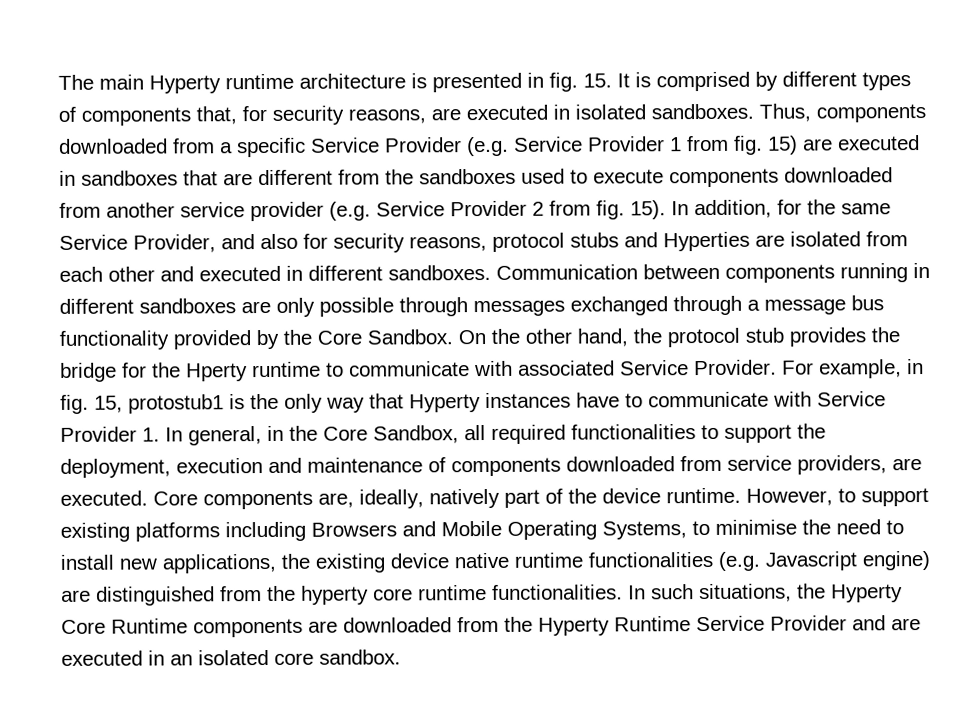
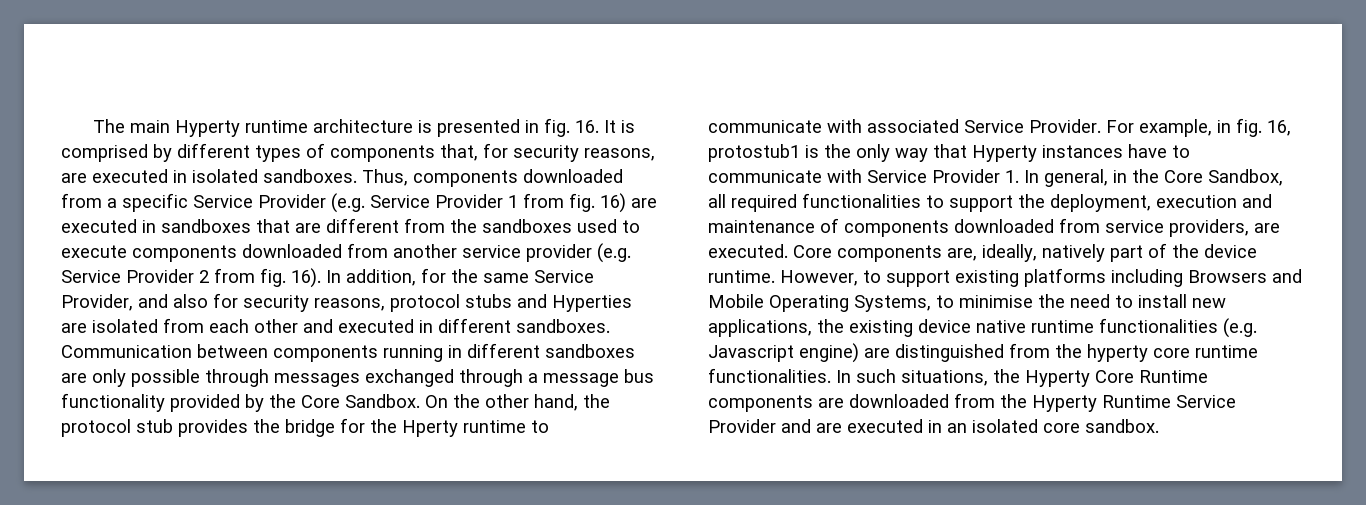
- The main Hyperty runtime architecture is presented in fig. 15. It is comprised by different types of components that, for security reasons, are executed in isolated sandboxes.
+ The main Hyperty runtime architecture is presented in fig. 16. It is comprised by different types of components that, for security reasons, are executed in isolated sandboxes.
- Thus, components downloaded from a specific Service Provider (e.g. Service Provider 1 from fig. 15) are executed in sandboxes that are different from the sandboxes used to execute components downloaded from another service provider (e.g. Service Provider 2 from fig. 15).
+ Thus, components downloaded from a specific Service Provider (e.g. Service Provider 1 from fig. 16) are executed in sandboxes that are different from the sandboxes used to execute components downloaded from another service provider (e.g. Service Provider 2 from fig. 16).
- For example, in fig. 15, protostub1 is the only way that Hyperty instances have to communicate with Service Provider 1. In general, in the Core Sandbox, all required functionalities to support the deployment, execution and maintenance of components downloaded from service providers, are executed.
+ For example, in fig. 16, protostub1 is the only way that Hyperty instances have to communicate with Service Provider 1. In general, in the Core Sandbox, all required functionalities to support the deployment, execution and maintenance of components downloaded from service providers, are executed.

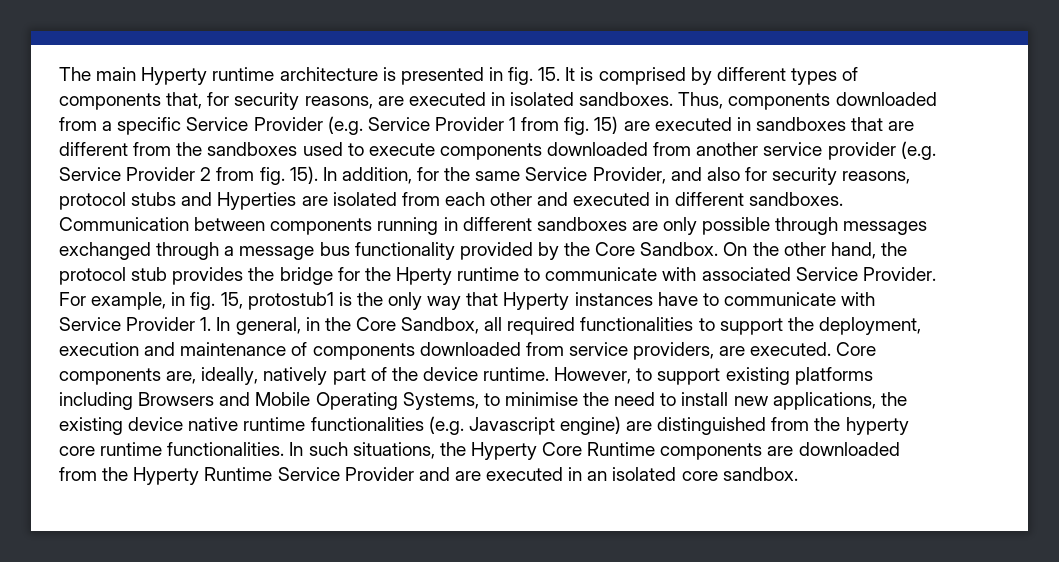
- The main Hyperty runtime architecture is presented in fig. 16. It is comprised by different types of components that, for security reasons, are executed in isolated sandboxes.
+ The main Hyperty runtime architecture is presented in fig. 15. It is comprised by different types of components that, for security reasons, are executed in isolated sandboxes.
- Thus, components downloaded from a specific Service Provider (e.g. Service Provider 1 from fig. 16) are executed in sandboxes that are different from the sandboxes used to execute components downloaded from another service provider (e.g. Service Provider 2 from fig. 16).
+ Thus, components downloaded from a specific Service Provider (e.g. Service Provider 1 from fig. 15) are executed in sandboxes that are different from the sandboxes used to execute components downloaded from another service provider (e.g. Service Provider 2 from fig. 15).
- For example, in fig. 16, protostub1 is the only way that Hyperty instances have to communicate with Service Provider 1. In general, in the Core Sandbox, all required functionalities to support the deployment, execution and maintenance of components downloaded from service providers, are executed.
+ For example, in fig. 15, protostub1 is the only way that Hyperty instances have to communicate with Service Provider 1. In general, in the Core Sandbox, all required functionalities to support the deployment, execution and maintenance of components downloaded from service providers, are executed.

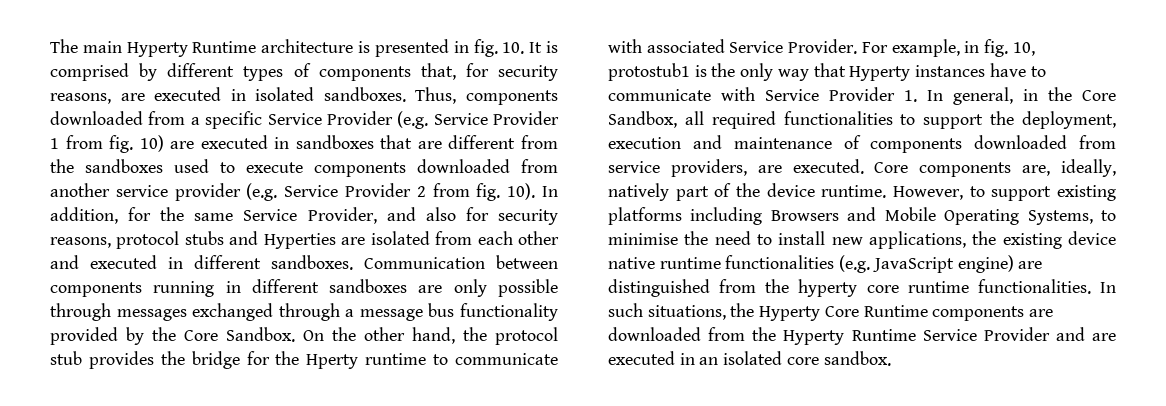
- The main Hyperty runtime architecture is presented in fig. 15. It is comprised by different types of components that, for security reasons, are executed in isolated sandboxes.
+ The main Hyperty Runtime architecture is presented in fig. 10. It is comprised by different types of components that, for security reasons, are executed in isolated sandboxes.
- Thus, components downloaded from a specific Service Provider (e.g. Service Provider 1 from fig. 15) are executed in sandboxes that are different from the sandboxes used to execute components downloaded from another service provider (e.g. Service Provider 2 from fig. 15).
+ Thus, components downloaded from a specific Service Provider (e.g. Service Provider 1 from fig. 10) are executed in sandboxes that are different from the sandboxes used to execute components downloaded from another service provider (e.g. Service Provider 2 from fig. 10).
- For example, in fig. 15, protostub1 is the only way that Hyperty instances have to communicate with Service Provider 1. In general, in the Core Sandbox, all required functionalities to support the deployment, execution and maintenance of components downloaded from service providers, are executed.
+ For example, in fig. 10, protostub1 is the only way that Hyperty instances have to communicate with Service Provider 1. In general, in the Core Sandbox, all required functionalities to support the deployment, execution and maintenance of components downloaded from service providers, are executed.
- However, to support existing platforms including Browsers and Mobile Operating Systems, to minimise the need to install new applications, the existing device native runtime functionalities (e.g. Javascript engine) are distinguished from the hyperty core runtime functionalities.
+ However, to support existing platforms including Browsers and Mobile Operating Systems, to minimise the need to install new applications, the existing device native runtime functionalities (e.g. JavaScript engine) are distinguished from the hyperty core runtime functionalities.

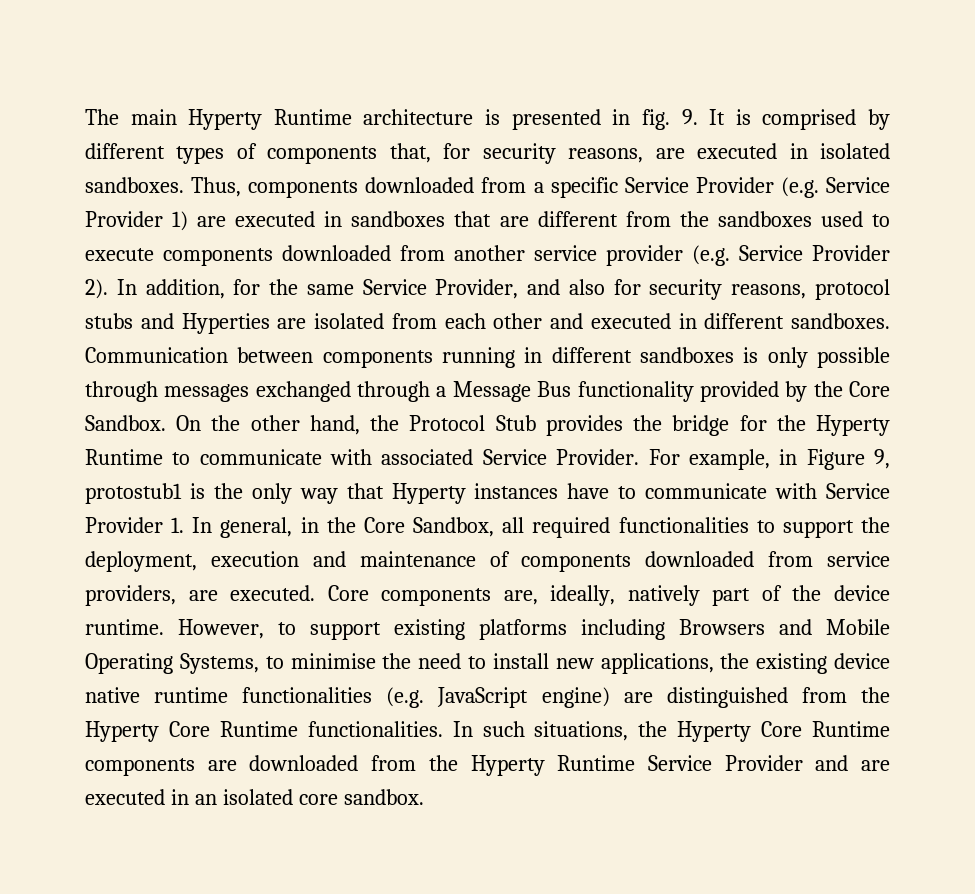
- The main Hyperty Runtime architecture is presented in fig. 10. It is comprised by different types of components that, for security reasons, are executed in isolated sandboxes.
+ The main Hyperty Runtime architecture is presented in fig. 9. It is comprised by different types of components that, for security reasons, are executed in isolated sandboxes.
- Thus, components downloaded from a specific Service Provider (e.g. Service Provider 1 from fig. 10) are executed in sandboxes that are different from the sandboxes used to execute components downloaded from another service provider (e.g. Service Provider 2 from fig. 10).
+ Thus, components downloaded from a specific Service Provider (e.g. Service Provider 1) are executed in sandboxes that are different from the sandboxes used to execute components downloaded from another service provider (e.g. Service Provider 2).
- Communication between components running in different sandboxes are only possible through messages exchanged through a message bus functionality provided by the Core Sandbox.
+ Communication between components running in different sandboxes is only possible through messages exchanged through a Message Bus functionality provided by the Core Sandbox.
- On the other hand, the protocol stub provides the bridge for the Hperty runtime to communicate with associated Service Provider.
+ On the other hand, the Protocol Stub provides the bridge for the Hyperty Runtime to communicate with associated Service Provider.
- For example, in fig. 10, protostub1 is the only way that Hyperty instances have to communicate with Service Provider 1. In general, in the Core Sandbox, all required functionalities to support the deployment, execution and maintenance of components downloaded from service providers, are executed.
+ For example, in Figure 9, protostub1 is the only way that Hyperty instances have to communicate with Service Provider 1. In general, in the Core Sandbox, all required functionalities to support the deployment, execution and maintenance of components downloaded from service providers, are executed.
- However, to support existing platforms including Browsers and Mobile Operating Systems, to minimise the need to install new applications, the existing device native runtime functionalities (e.g. JavaScript engine) are distinguished from the hyperty core runtime functionalities.
+ However, to support existing platforms including Browsers and Mobile Operating Systems, to minimise the need to install new applications, the existing device native runtime functionalities (e.g. JavaScript engine) are distinguished from the Hyperty Core Runtime functionalities.

